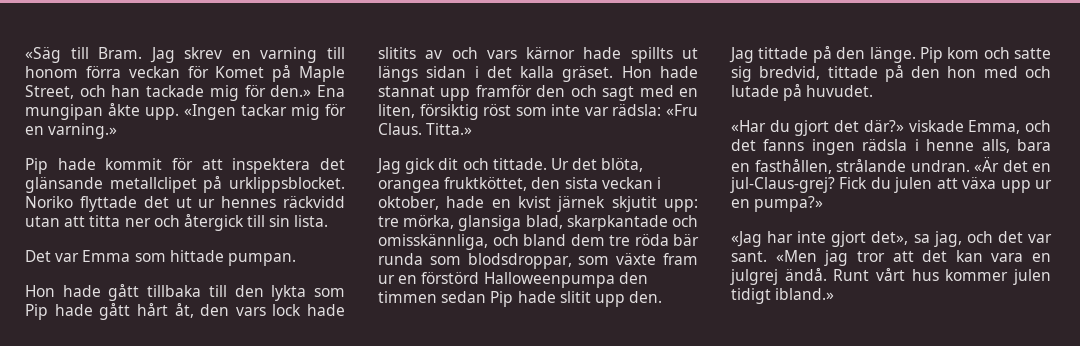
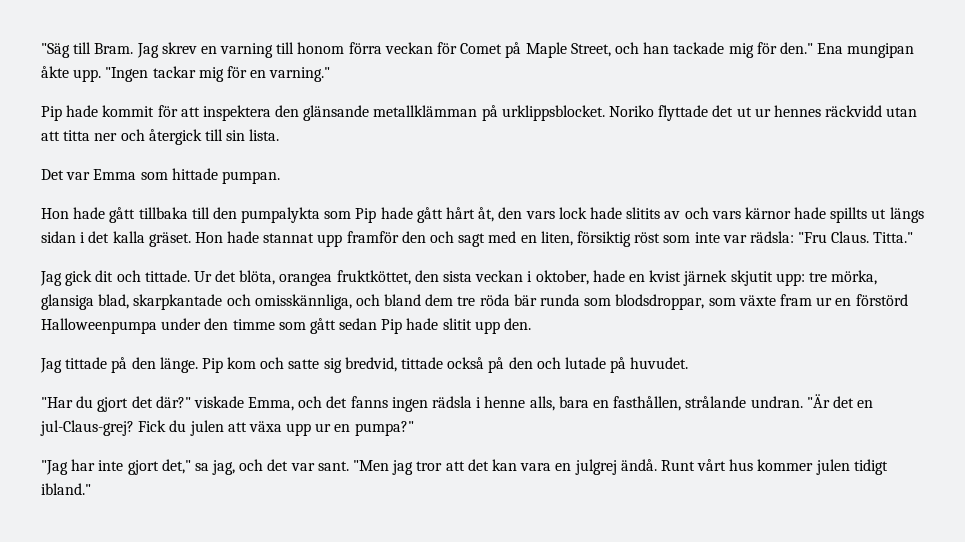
- «Säg till Bram.
+ "Säg till Bram.
- Jag skrev en varning till honom förra veckan för Komet på Maple Street, och han tackade mig för den.»
+ Jag skrev en varning till honom förra veckan för Comet på Maple Street, och han tackade mig för den."
- «Ingen tackar mig för en varning.»
+ "Ingen tackar mig för en varning."
- Pip hade kommit för att inspektera det glänsande metallclipet på urklippsblocket.
+ Pip hade kommit för att inspektera den glänsande metallklämman på urklippsblocket.
- Hon hade gått tillbaka till den lykta som Pip hade gått hårt åt, den vars lock hade slitits av och vars kärnor hade spillts ut längs sidan i det kalla gräset.
+ Hon hade gått tillbaka till den pumpalykta som Pip hade gått hårt åt, den vars lock hade slitits av och vars kärnor hade spillts ut längs sidan i det kalla gräset.
- Hon hade stannat upp framför den och sagt med en liten, försiktig röst som inte var rädsla: «Fru Claus. Titta.»
+ Hon hade stannat upp framför den och sagt med en liten, försiktig röst som inte var rädsla: "Fru Claus. Titta."
- Ur det blöta, orangea fruktköttet, den sista veckan i oktober, hade en kvist järnek skjutit upp: tre mörka, glansiga blad, skarpkantade och omisskännliga, och bland dem tre röda bär runda som blodsdroppar, som växte fram ur en förstörd Halloweenpumpa den timmen sedan Pip hade slitit upp den.
+ Ur det blöta, orangea fruktköttet, den sista veckan i oktober, hade en kvist järnek skjutit upp: tre mörka, glansiga blad, skarpkantade och omisskännliga, och bland dem tre röda bär runda som blodsdroppar, som växte fram ur en förstörd Halloweenpumpa under den timme som gått sedan Pip hade slitit upp den.
- Pip kom och satte sig bredvid, tittade på den hon med och lutade på huvudet.
+ Pip kom och satte sig bredvid, tittade också på den och lutade på huvudet.
- «Har du gjort det där?» viskade Emma, och det fanns ingen rädsla i henne alls, bara en fasthållen, strålande undran.
+ "Har du gjort det där?" viskade Emma, och det fanns ingen rädsla i henne alls, bara en fasthållen, strålande undran.
- «Är det en jul-Claus-grej?
+ "Är det en jul-Claus-grej?
- Fick du julen att växa upp ur en pumpa?»
- «Jag har inte gjort det», sa jag, och det var sant.
+ Fick du julen att växa upp ur en pumpa?"
+ "Jag har inte gjort det," sa jag, och det var sant.
- «Men jag tror att det kan vara en julgrej ändå.
+ "Men jag tror att det kan vara en julgrej ändå.
- Runt vårt hus kommer julen tidigt ibland.»
+ Runt vårt hus kommer julen tidigt ibland."

